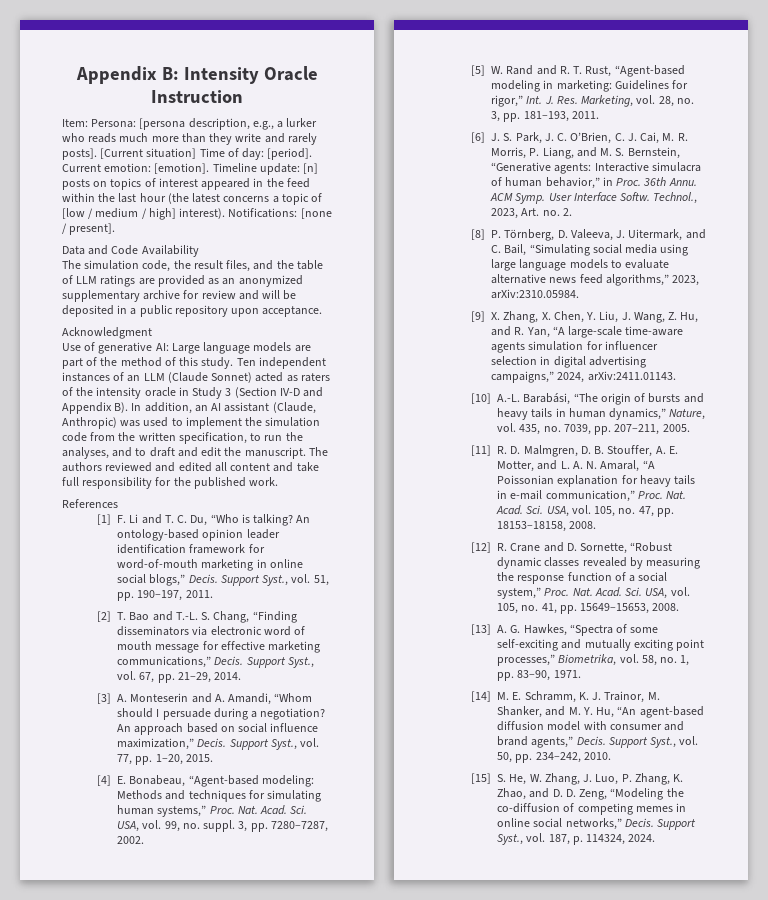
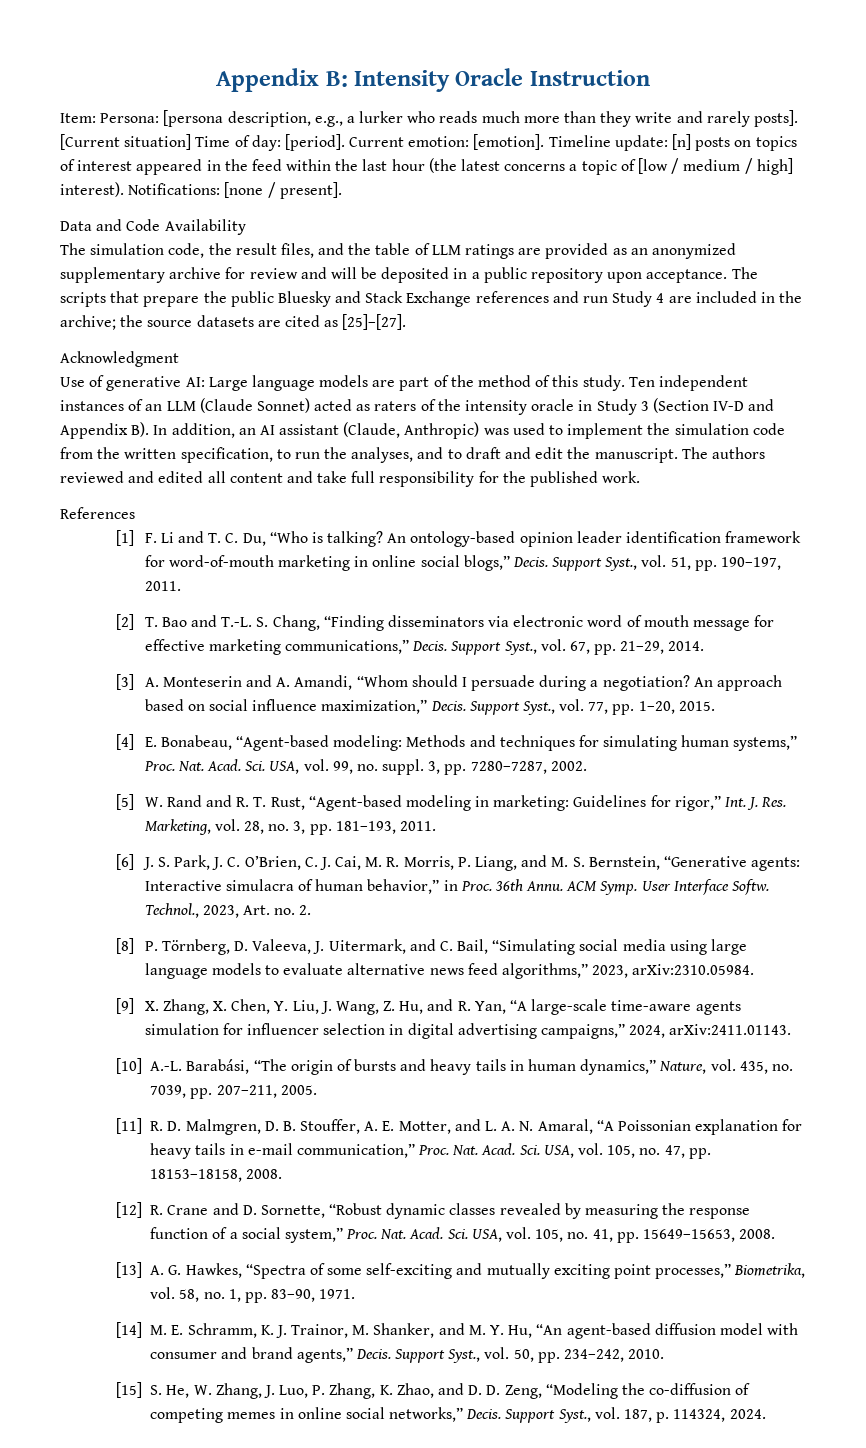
+ The scripts that prepare the public Bluesky and Stack Exchange references and run Study 4 are included in the archive; the source datasets are cited as [25]–[27].

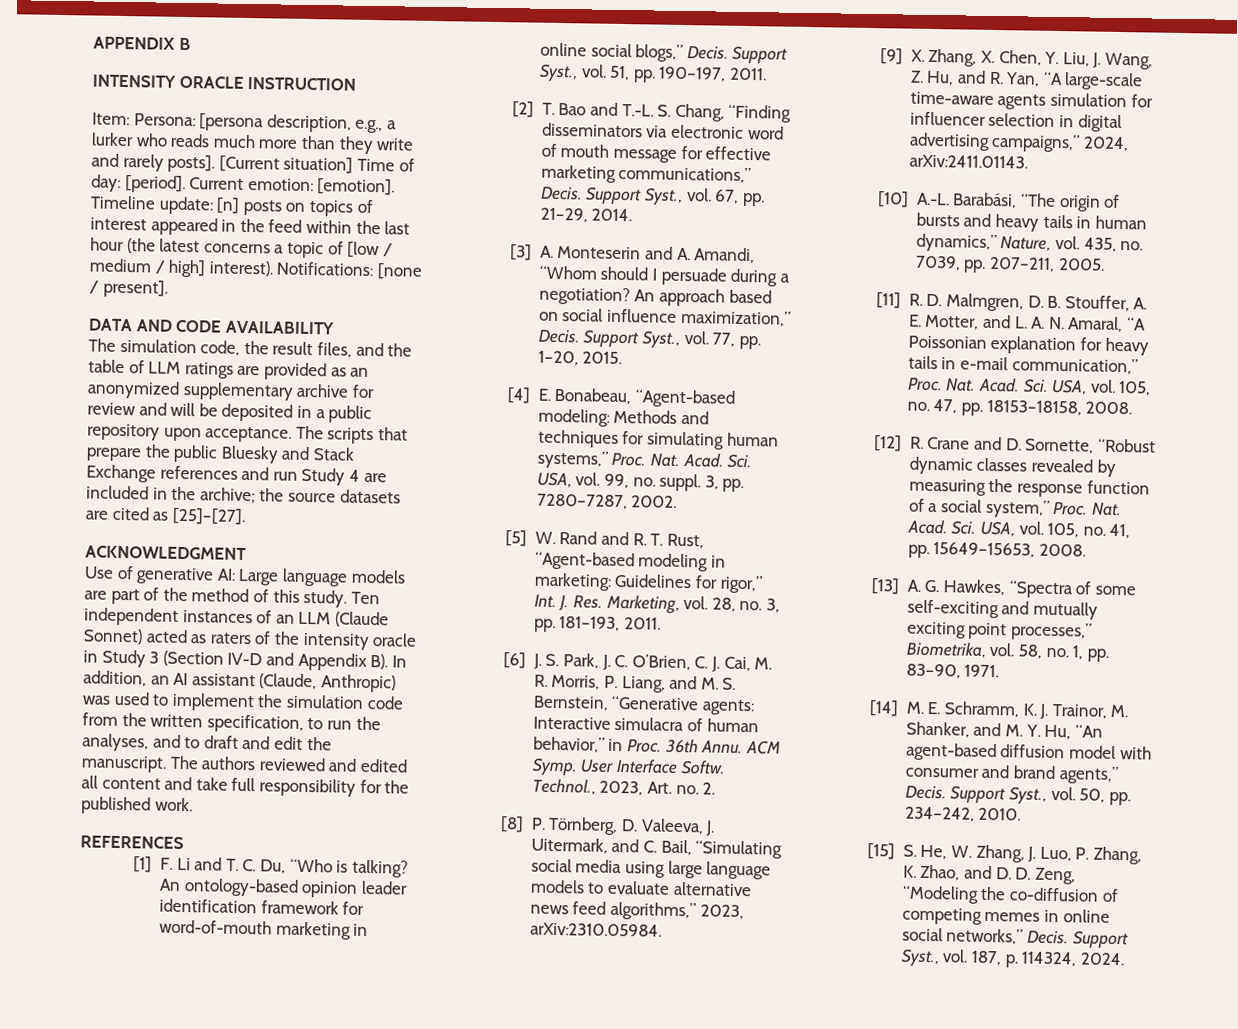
- Appendix B: Intensity Oracle Instruction
+ APPENDIX B
+ INTENSITY ORACLE INSTRUCTION
- Data and Code Availability
+ DATA AND CODE AVAILABILITY
- Acknowledgment
+ ACKNOWLEDGMENT
- References
+ REFERENCES

